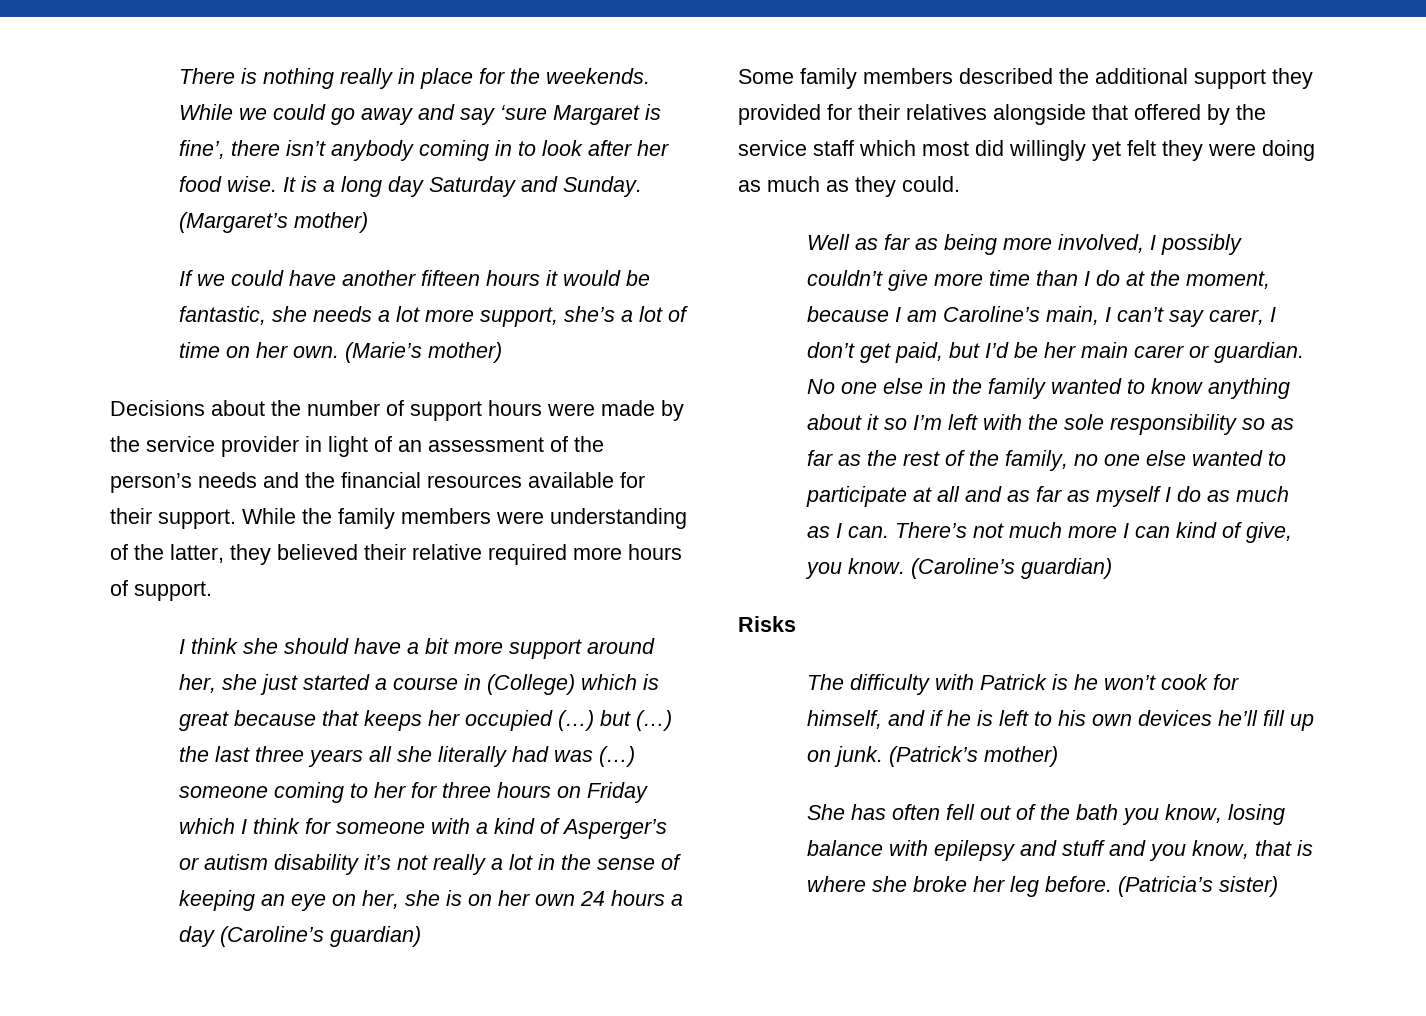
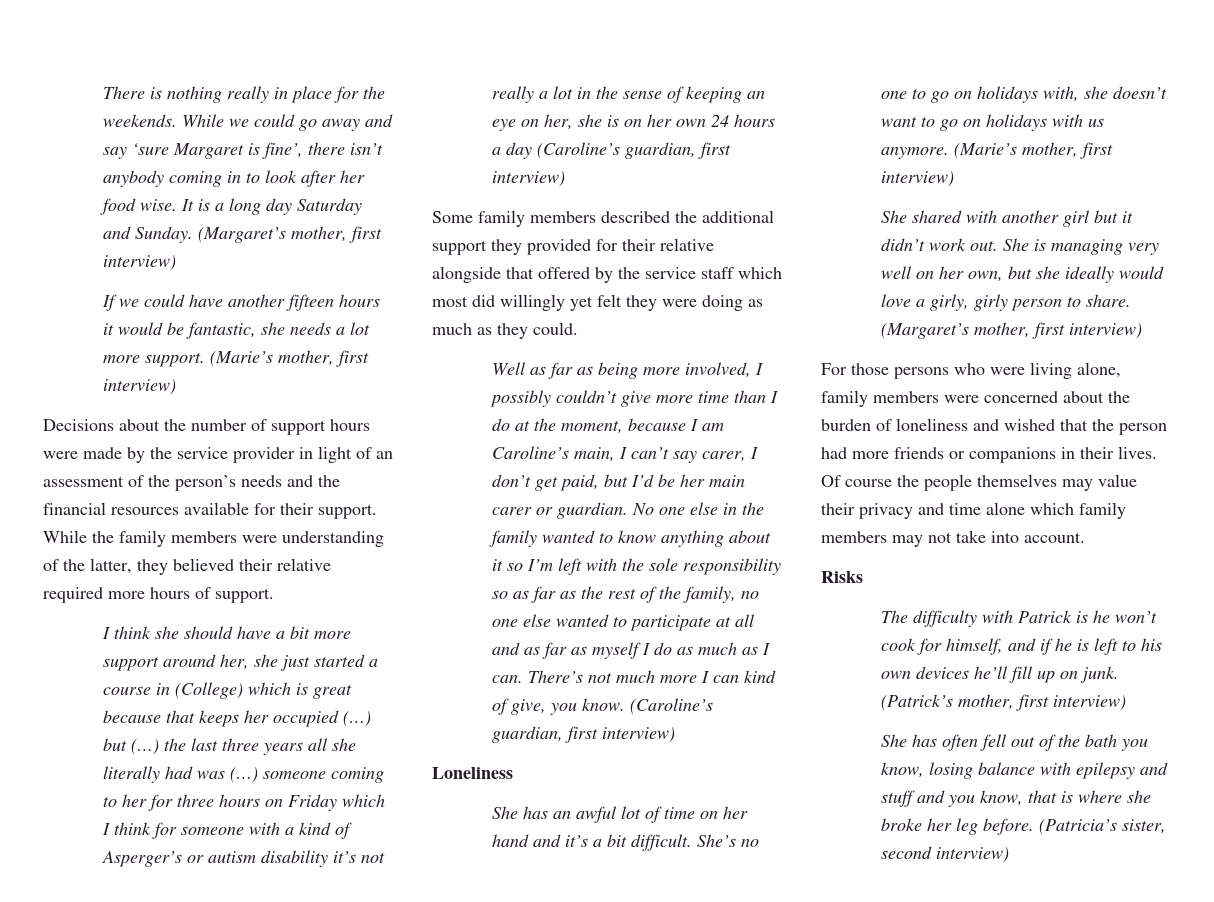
- It is a long day Saturday and Sunday. (Margaret’s mother)
+ It is a long day Saturday and Sunday. (Margaret’s mother, first interview)
- If we could have another fifteen hours it would be fantastic, she needs a lot more support, she’s a lot of time on her own. (Marie’s mother)
+ If we could have another fifteen hours it would be fantastic, she needs a lot more support. (Marie’s mother, first interview)
- I think she should have a bit more support around her, she just started a course in (College) which is great because that keeps her occupied (…) but (…) the last three years all she literally had was (…) someone coming to her for three hours on Friday which I think for someone with a kind of Asperger’s or autism disability it’s not really a lot in the sense of keeping an eye on her, she is on her own 24 hours a day (Caroline’s guardian)
+ I think she should have a bit more support around her, she just started a course in (College) which is great because that keeps her occupied (…) but (…) the last three years all she literally had was (…) someone coming to her for three hours on Friday which I think for someone with a kind of Asperger’s or autism disability it’s not really a lot in the sense of keeping an eye on her, she is on her own 24 hours a day (Caroline’s guardian, first interview)
- Some family members described the additional support they provided for their relatives alongside that offered by the service staff which most did willingly yet felt they were doing as much as they could.
+ Some family members described the additional support they provided for their relative alongside that offered by the service staff which most did willingly yet felt they were doing as much as they could.
- There’s not much more I can kind of give, you know. (Caroline’s guardian)
+ There’s not much more I can kind of give, you know. (Caroline’s guardian, first interview)
+ Loneliness
+ She has an awful lot of time on her hand and it’s a bit difficult. She’s no one to go on holidays with, she doesn’t want to go on holidays with us anymore. (Marie’s mother, first interview)
+ She shared with another girl but it didn’t work out. She is managing very well on her own, but she ideally would love a girly, girly person to share. (Margaret’s mother, first interview)
+ For those persons who were living alone, family members were concerned about the burden of loneliness and wished that the person had more friends or companions in their lives. Of course the people themselves may value their privacy and time alone which family members may not take into account.
- (Patrick’s mother)
+ (Patrick’s mother, first interview)
- (Patricia’s sister)
+ (Patricia’s sister, second interview)

